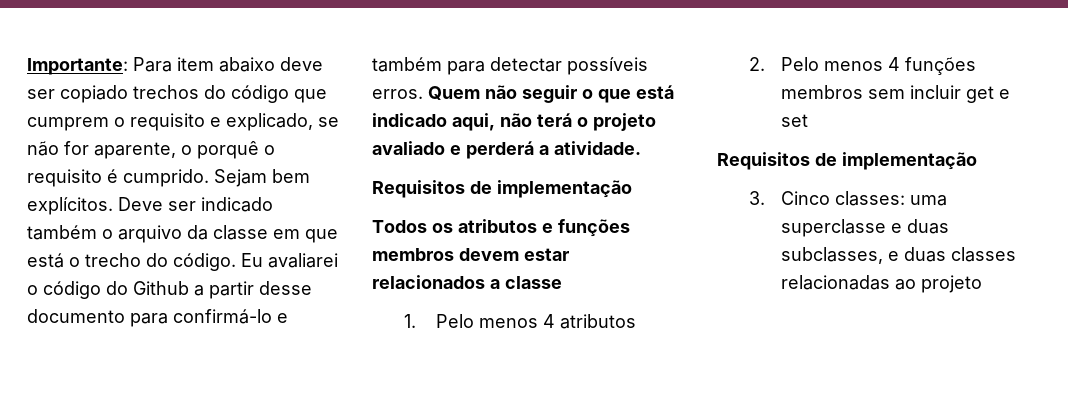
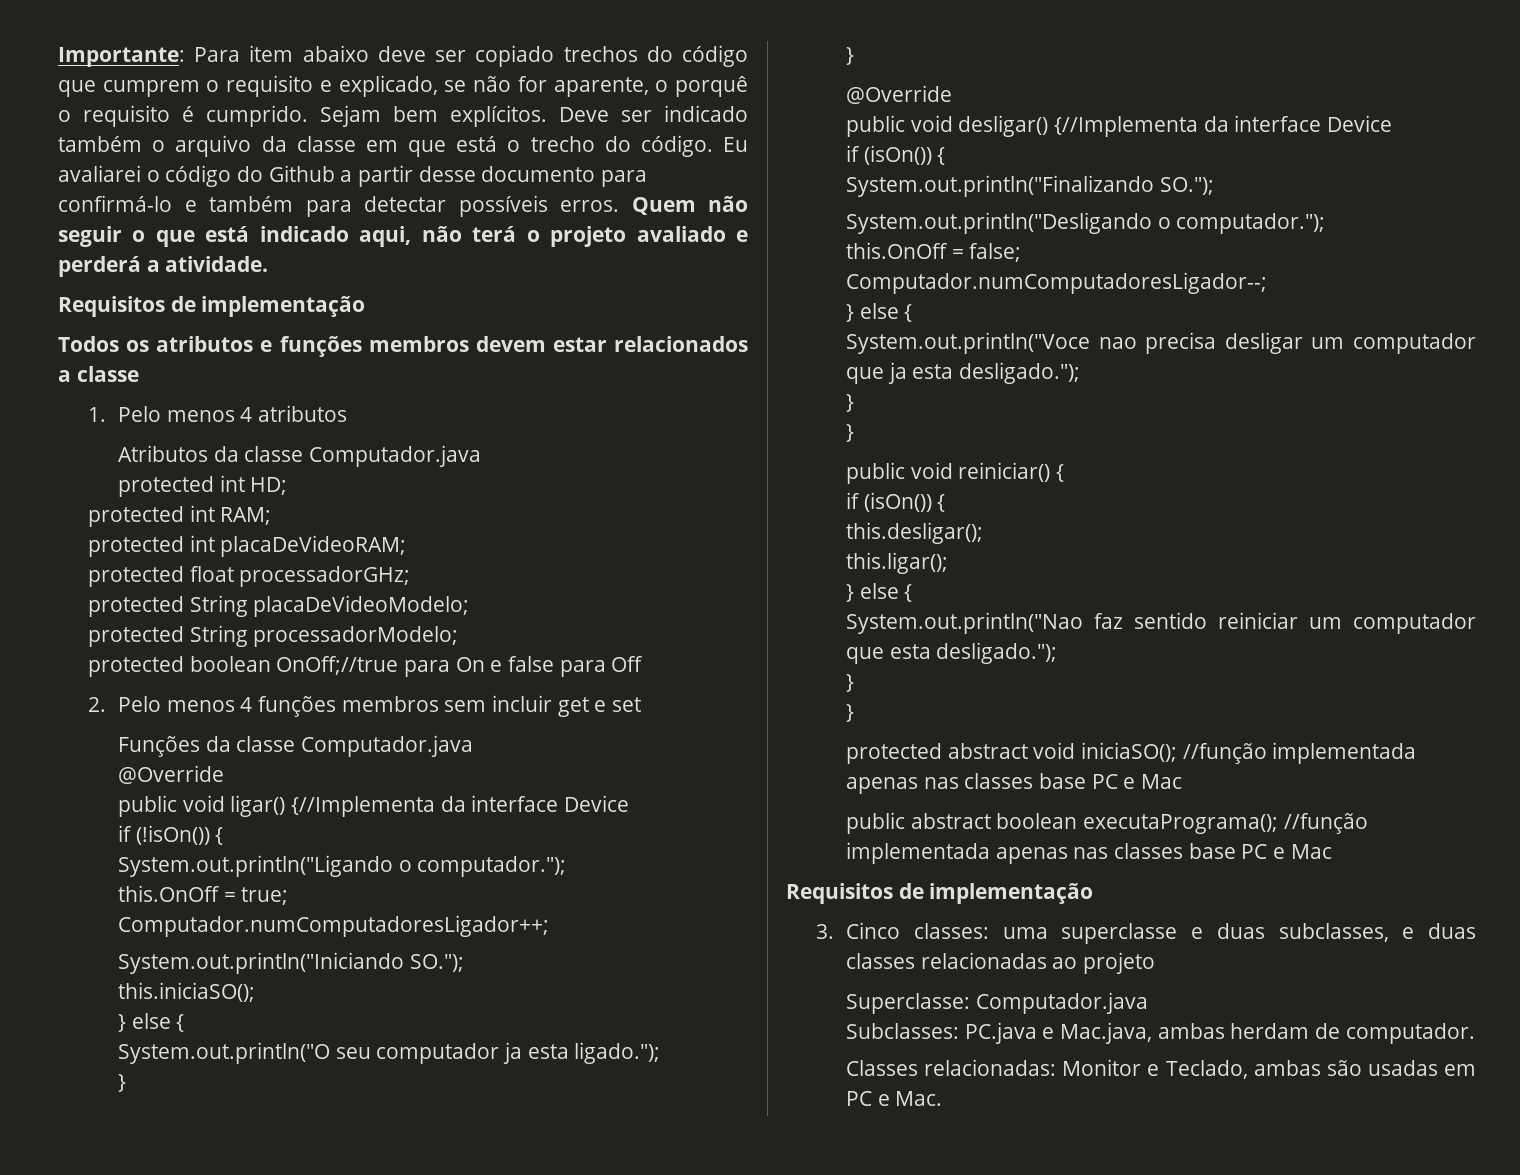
+ Atributos da classe Computador.java
+ protected int HD;
+ protected int RAM;
+ protected int placaDeVideoRAM;
+ protected float processadorGHz;
+ protected String placaDeVideoModelo;
+ protected String processadorModelo;
+ protected boolean OnOff;//true para On e false para Off
+ Funções da classe Computador.java
+ @Override
+ public void ligar() {//Implementa da interface Device
+ if (!isOn()) {
+ System.out.println("Ligando o computador.");
+ this.OnOff = true;
+ Computador.numComputadoresLigador++;
+ System.out.println("Iniciando SO.");
+ this.iniciaSO();
+ } else {
+ System.out.println("O seu computador ja esta ligado.");
+ }
+ }
+ @Override
+ public void desligar() {//Implementa da interface Device
+ if (isOn()) {
+ System.out.println("Finalizando SO.");
+ System.out.println("Desligando o computador.");
+ this.OnOff = false;
+ Computador.numComputadoresLigador--;
+ } else {
+ System.out.println("Voce nao precisa desligar um computador que ja esta desligado.");
+ }
+ }
+ public void reiniciar() {
+ if (isOn()) {
+ this.desligar();
+ this.ligar();
+ } else {
+ System.out.println("Nao faz sentido reiniciar um computador que esta desligado.");
+ }
+ }
+ protected abstract void iniciaSO(); //função implementada apenas nas classes base PC e Mac
+ public abstract boolean executaPrograma(); //função implementada apenas nas classes base PC e Mac
+ Superclasse: Computador.java
+ Subclasses: PC.java e Mac.java, ambas herdam de computador.
+ Classes relacionadas: Monitor e Teclado, ambas são usadas em PC e Mac.

